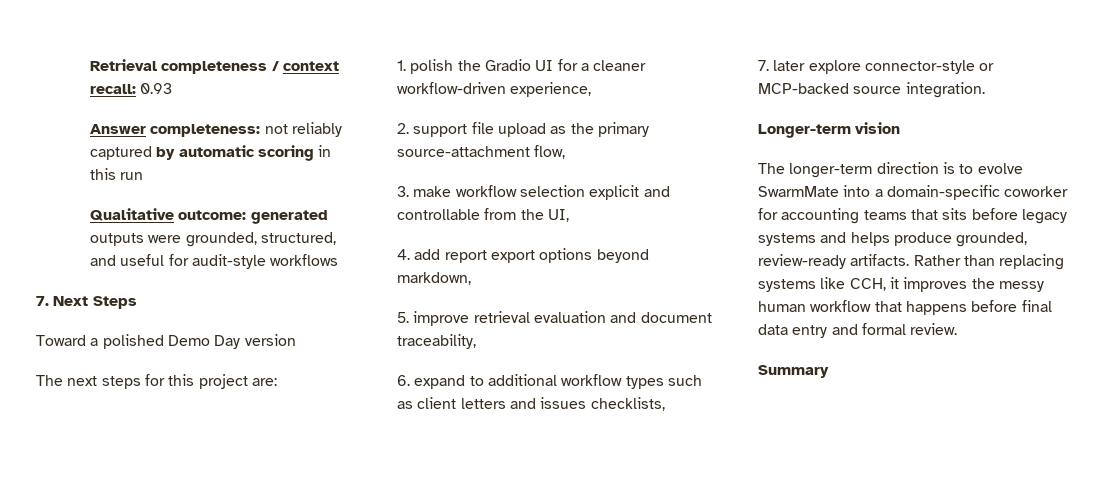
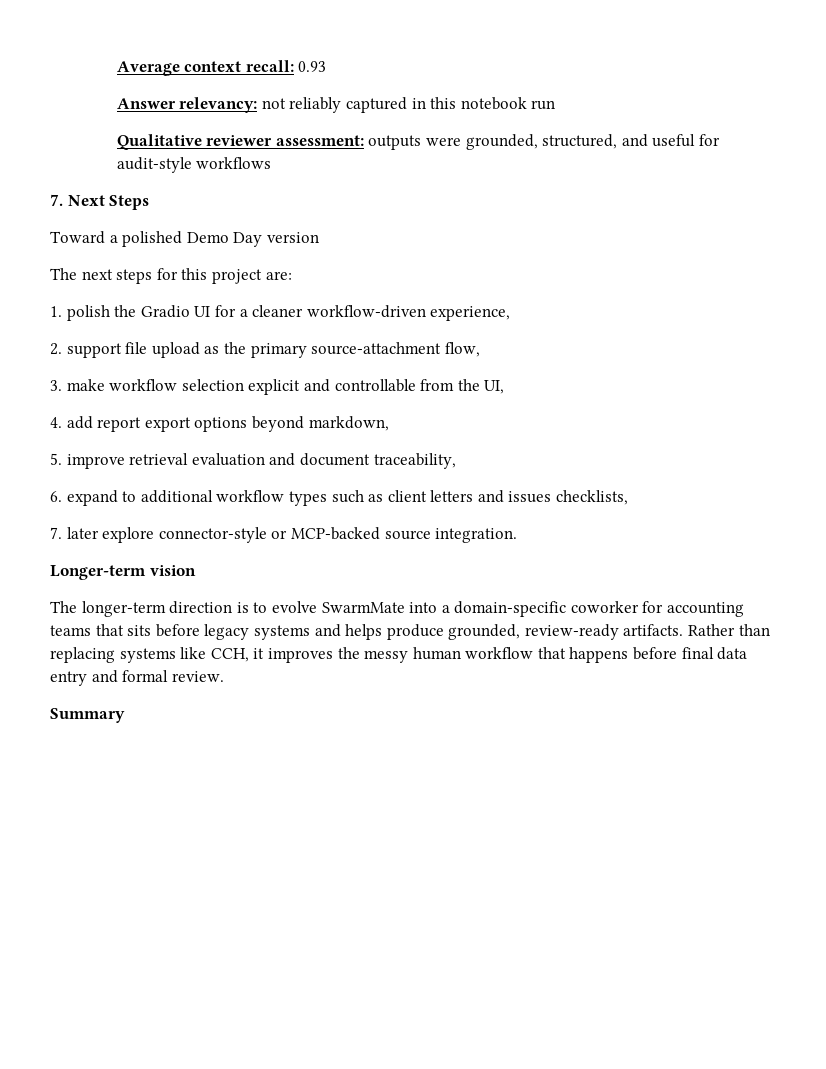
- Retrieval completeness / context recall: 0.93
+ Average context recall: 0.93
- Answer completeness: not reliably captured by automatic scoring in this run
+ Answer relevancy: not reliably captured in this notebook run
- Qualitative outcome: generated outputs were grounded, structured, and useful for audit-style workflows
+ Qualitative reviewer assessment: outputs were grounded, structured, and useful for audit-style workflows

